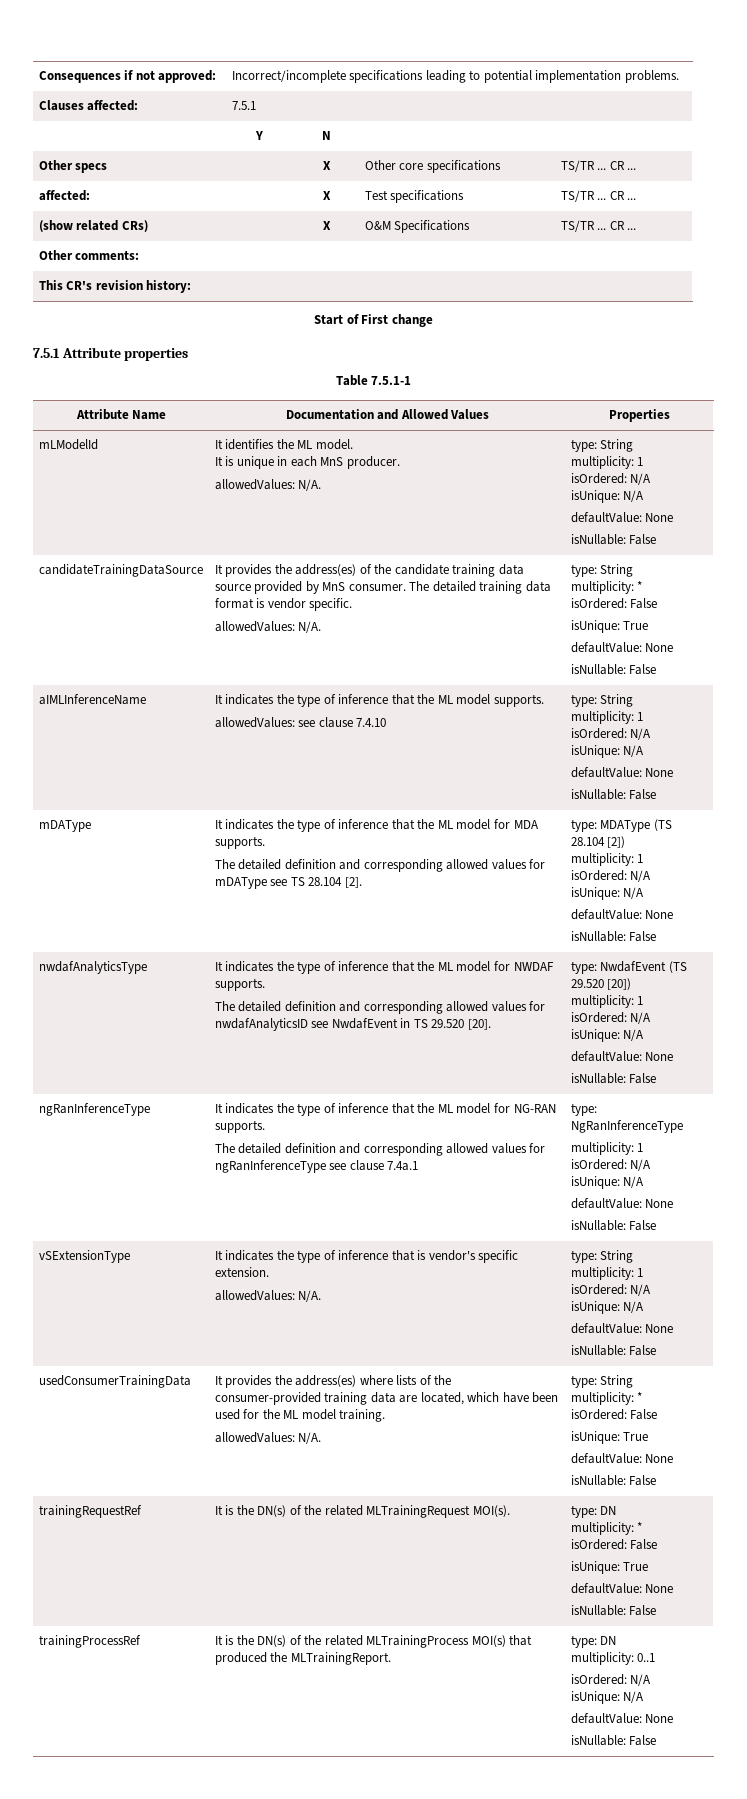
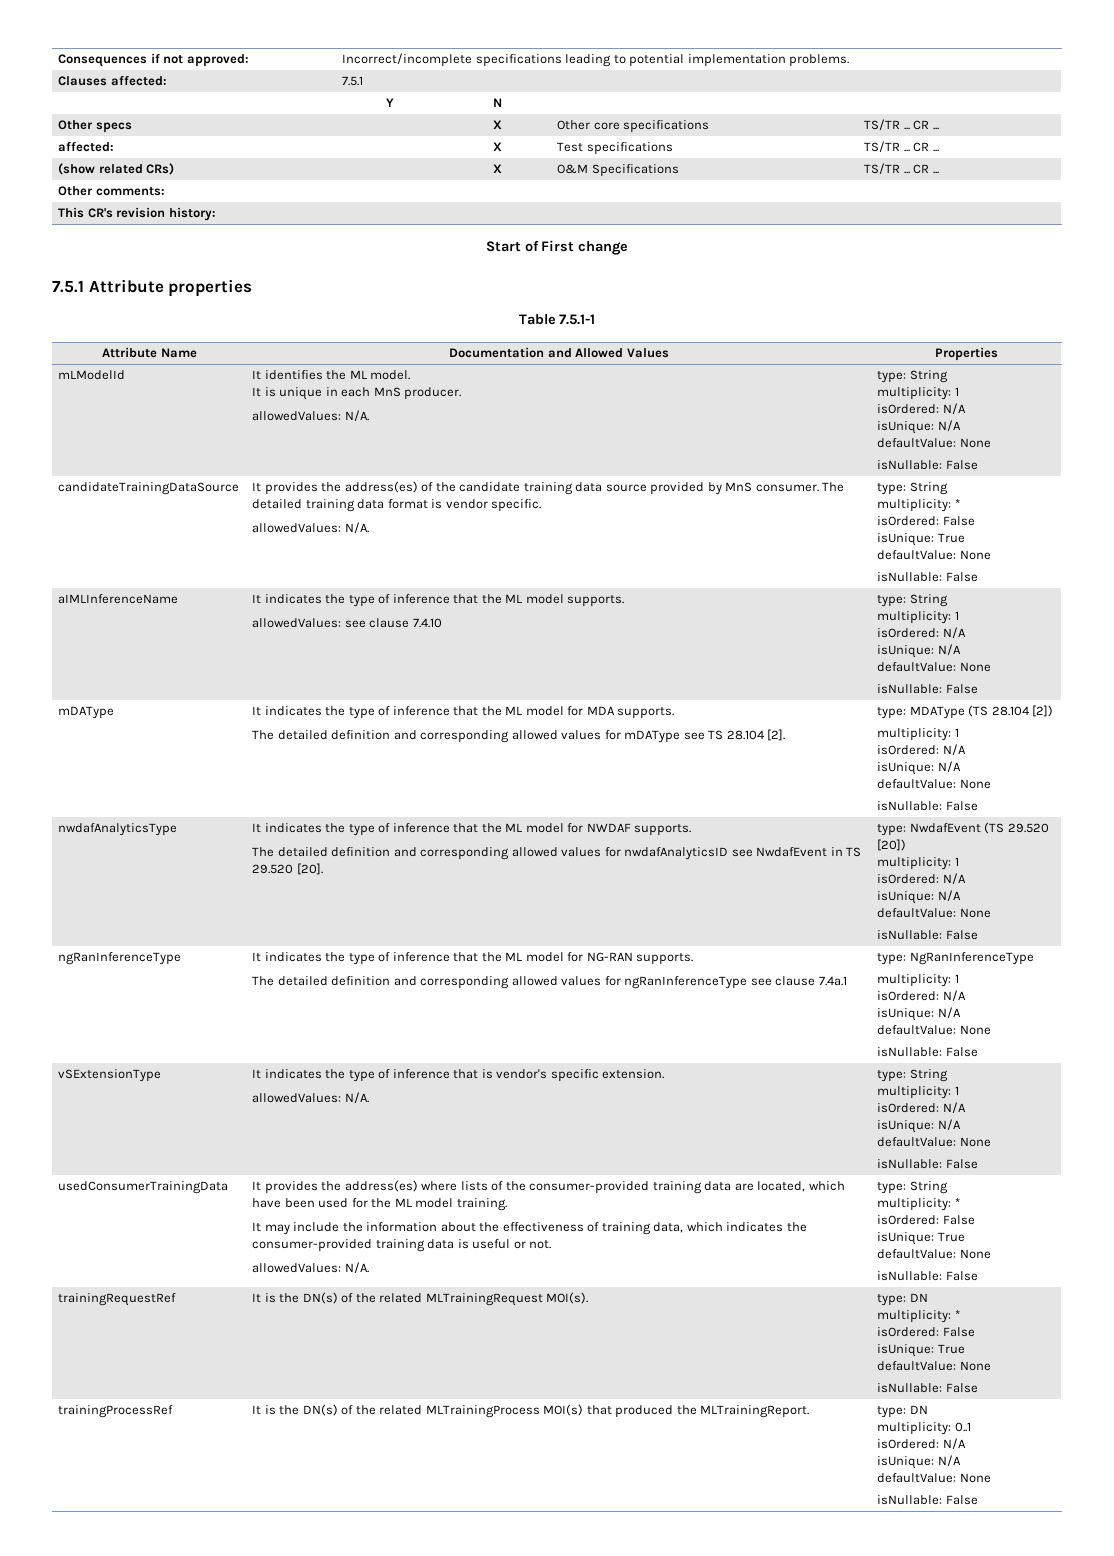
+ It may include the information about the effectiveness of training data, which indicates the consumer-provided training data is useful or not.

